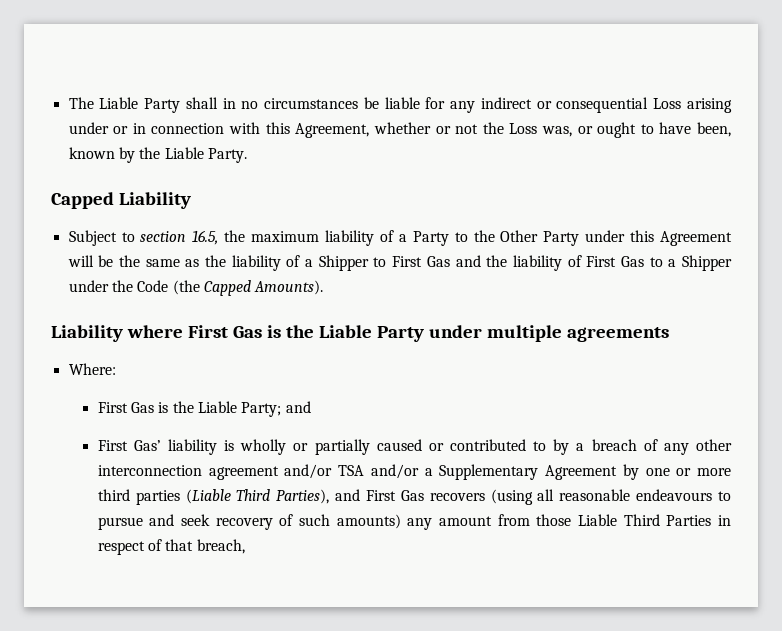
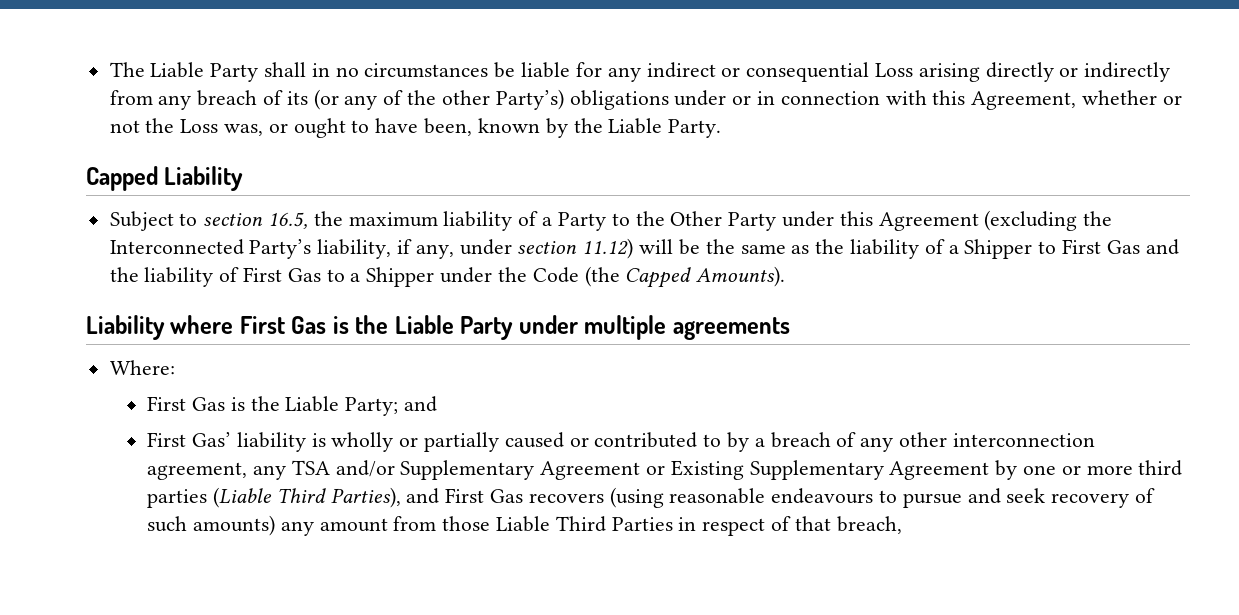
- The Liable Party shall in no circumstances be liable for any indirect or consequential Loss arising under or in connection with this Agreement, whether or not the Loss was, or ought to have been, known by the Liable Party.
+ The Liable Party shall in no circumstances be liable for any indirect or consequential Loss arising directly or indirectly from any breach of its (or any of the other Party’s) obligations under or in connection with this Agreement, whether or not the Loss was, or ought to have been, known by the Liable Party.
- Subject to section 16.5, the maximum liability of a Party to the Other Party under this Agreement will be the same as the liability of a Shipper to First Gas and the liability of First Gas to a Shipper under the Code (the Capped Amounts).
+ Subject to section 16.5, the maximum liability of a Party to the Other Party under this Agreement (excluding the Interconnected Party’s liability, if any, under section 11.12) will be the same as the liability of a Shipper to First Gas and the liability of First Gas to a Shipper under the Code (the Capped Amounts).
- First Gas’ liability is wholly or partially caused or contributed to by a breach of any other interconnection agreement and/or TSA and/or a Supplementary Agreement by one or more third parties (Liable Third Parties), and First Gas recovers (using all reasonable endeavours to pursue and seek recovery of such amounts) any amount from those Liable Third Parties in respect of that breach,
+ First Gas’ liability is wholly or partially caused or contributed to by a breach of any other interconnection agreement, any TSA and/or Supplementary Agreement or Existing Supplementary Agreement by one or more third parties (Liable Third Parties), and First Gas recovers (using reasonable endeavours to pursue and seek recovery of such amounts) any amount from those Liable Third Parties in respect of that breach,

